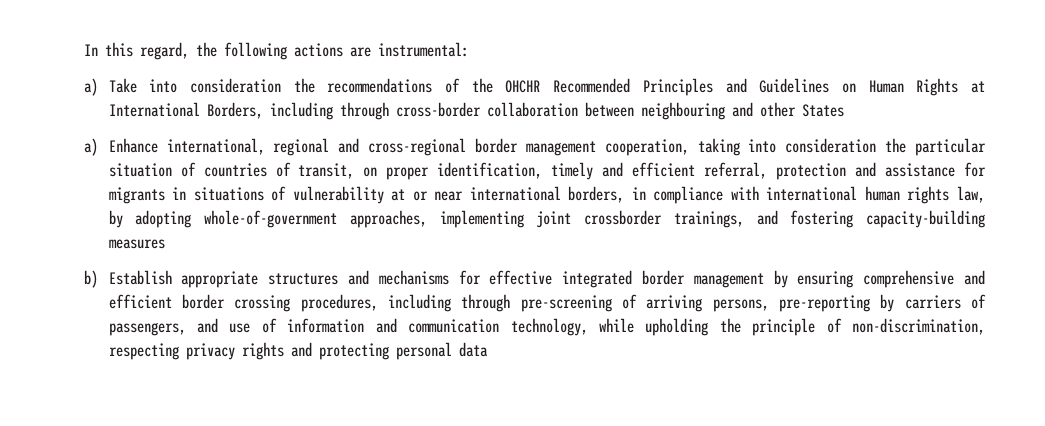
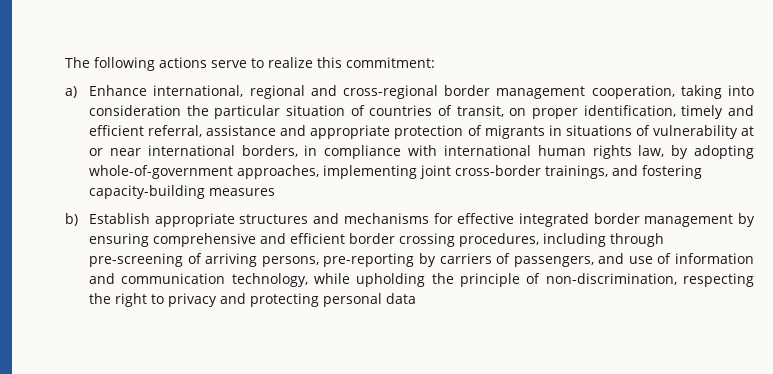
- In this regard, the following actions are instrumental:
- a) Take into consideration the recommendations of the OHCHR Recommended Principles and Guidelines on Human Rights at International Borders, including through cross-border collaboration between neighbouring and other States
+ The following actions serve to realize this commitment:
- a) Enhance international, regional and cross-regional border management cooperation, taking into consideration the particular situation of countries of transit, on proper identification, timely and efficient referral, protection and assistance for migrants in situations of vulnerability at or near international borders, in compliance with international human rights law, by adopting whole-of-government approaches, implementing joint crossborder trainings, and fostering capacity-building measures
+ a) Enhance international, regional and cross-regional border management cooperation, taking into consideration the particular situation of countries of transit, on proper identification, timely and efficient referral, assistance and appropriate protection of migrants in situations of vulnerability at or near international borders, in compliance with international human rights law, by adopting whole-of-government approaches, implementing joint cross-border trainings, and fostering capacity-building measures
- b) Establish appropriate structures and mechanisms for effective integrated border management by ensuring comprehensive and efficient border crossing procedures, including through pre-screening of arriving persons, pre-reporting by carriers of passengers, and use of information and communication technology, while upholding the principle of non-discrimination, respecting privacy rights and protecting personal data
+ b) Establish appropriate structures and mechanisms for effective integrated border management by ensuring comprehensive and efficient border crossing procedures, including through pre-screening of arriving persons, pre-reporting by carriers of passengers, and use of information and communication technology, while upholding the principle of non-discrimination, respecting the right to privacy and protecting personal data

